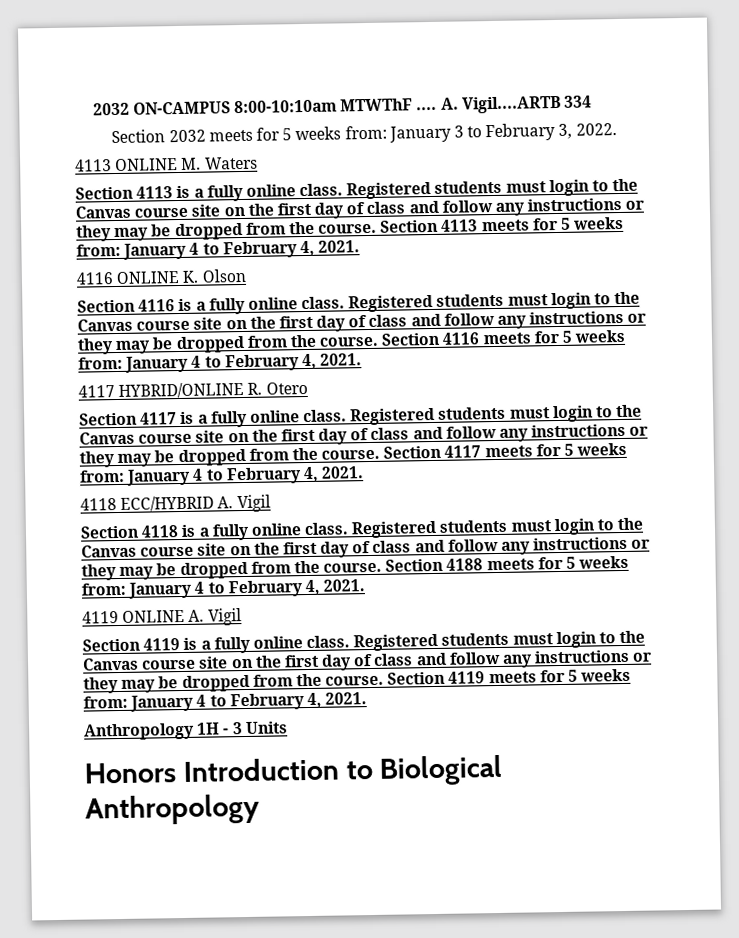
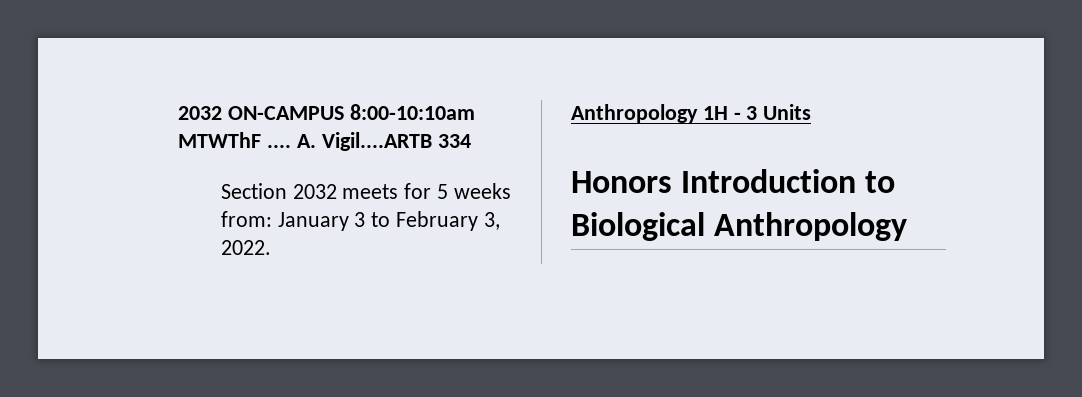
- 4113 ONLINE M. Waters
- Section 4113 is a fully online class. Registered students must login to the Canvas course site on the first day of class and follow any instructions or they may be dropped from the course. Section 4113 meets for 5 weeks from: January 4 to February 4, 2021.
- 4116 ONLINE K. Olson
- Section 4116 is a fully online class. Registered students must login to the Canvas course site on the first day of class and follow any instructions or they may be dropped from the course. Section 4116 meets for 5 weeks from: January 4 to February 4, 2021.
- 4117 HYBRID/ONLINE R. Otero
- Section 4117 is a fully online class. Registered students must login to the Canvas course site on the first day of class and follow any instructions or they may be dropped from the course. Section 4117 meets for 5 weeks from: January 4 to February 4, 2021.
- 4118 ECC/HYBRID A. Vigil
- Section 4118 is a fully online class. Registered students must login to the Canvas course site on the first day of class and follow any instructions or they may be dropped from the course. Section 4188 meets for 5 weeks from: January 4 to February 4, 2021.
- 4119 ONLINE A. Vigil
- Section 4119 is a fully online class. Registered students must login to the Canvas course site on the first day of class and follow any instructions or they may be dropped from the course. Section 4119 meets for 5 weeks from: January 4 to February 4, 2021.

